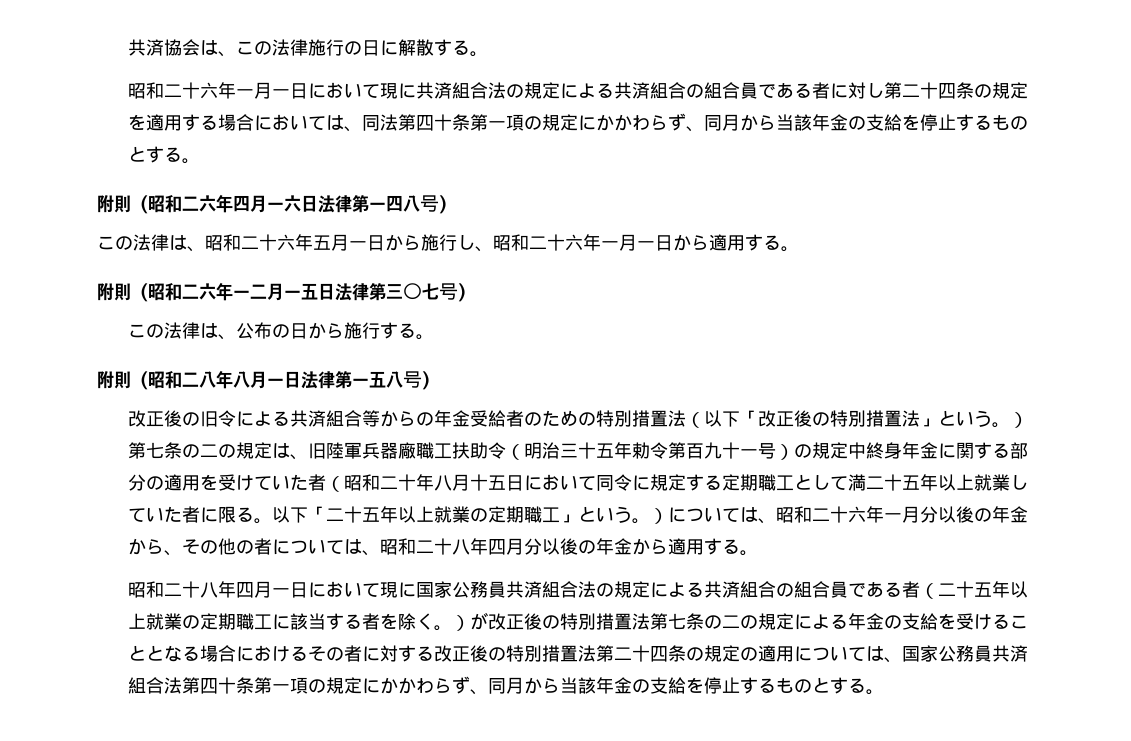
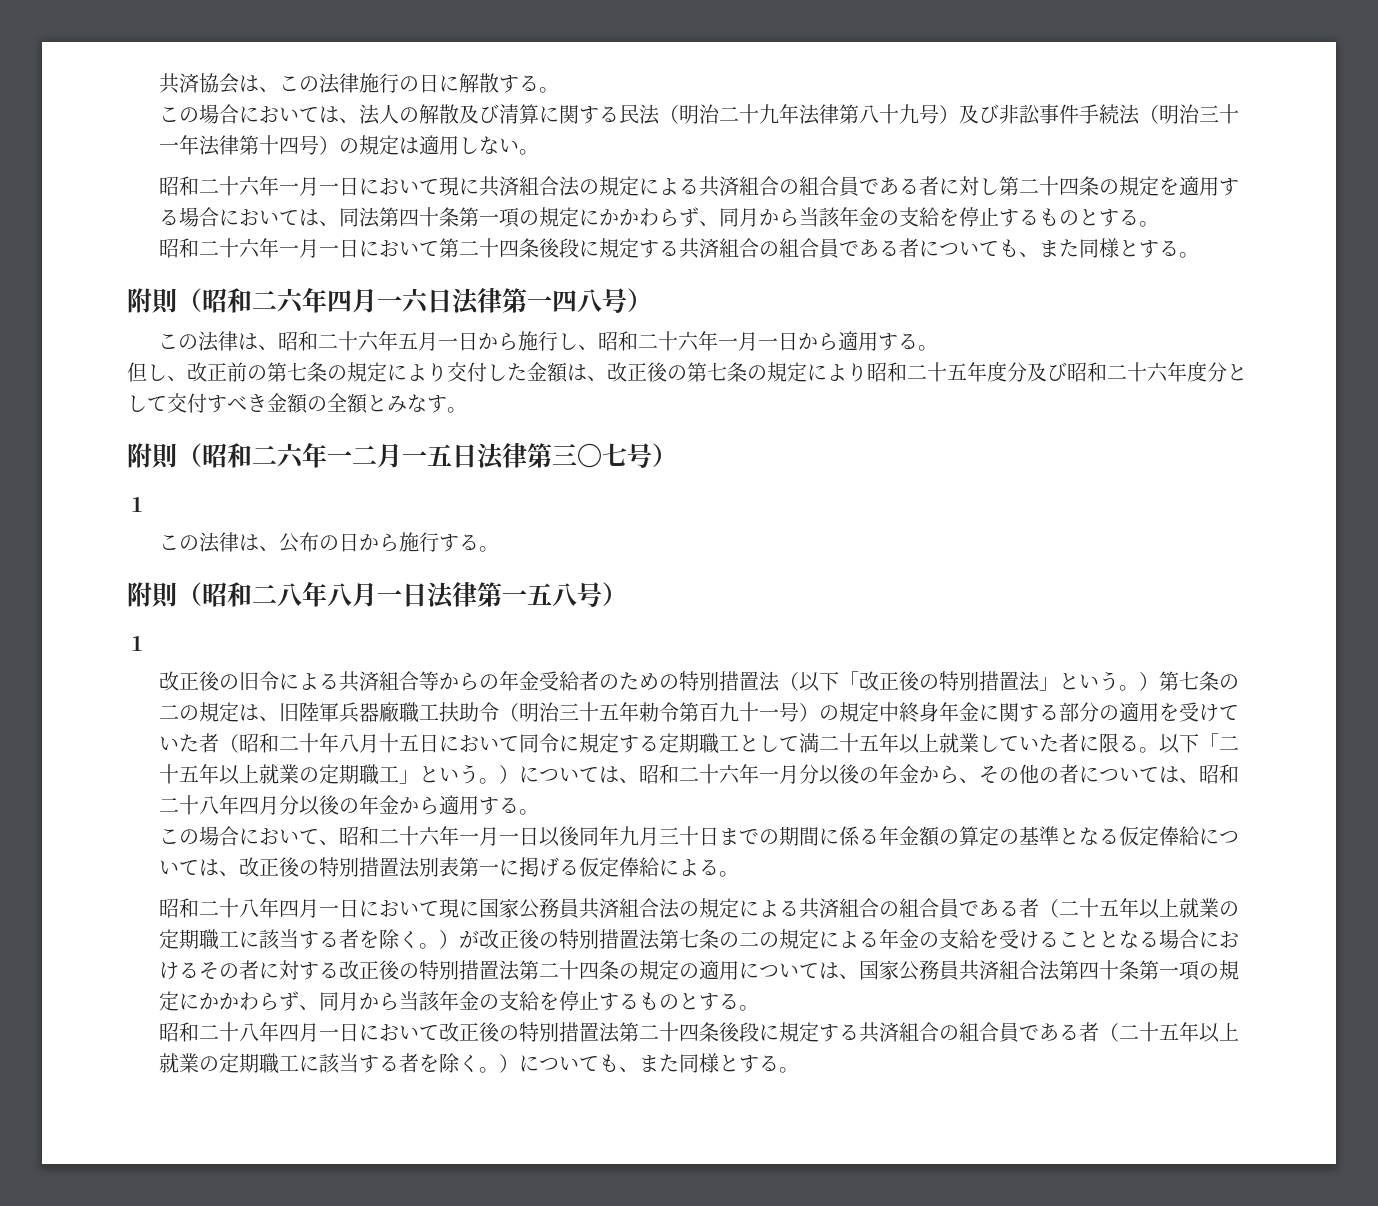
+ この場合においては、法人の解散及び清算に関する民法（明治二十九年法律第八十九号）及び非訟事件手続法（明治三十一年法律第十四号）の規定は適用しない。
+ 昭和二十六年一月一日において第二十四条後段に規定する共済組合の組合員である者についても、また同様とする。
+ 但し、改正前の第七条の規定により交付した金額は、改正後の第七条の規定により昭和二十五年度分及び昭和二十六年度分として交付すべき金額の全額とみなす。
  附則（昭和二六年一二月一五日法律第三〇七号）
+ １
  附則（昭和二八年八月一日法律第一五八号）
+ １
+ この場合において、昭和二十六年一月一日以後同年九月三十日までの期間に係る年金額の算定の基準となる仮定俸給については、改正後の特別措置法別表第一に掲げる仮定俸給による。
+ 昭和二十八年四月一日において改正後の特別措置法第二十四条後段に規定する共済組合の組合員である者（二十五年以上就業の定期職工に該当する者を除く。）についても、また同様とする。

